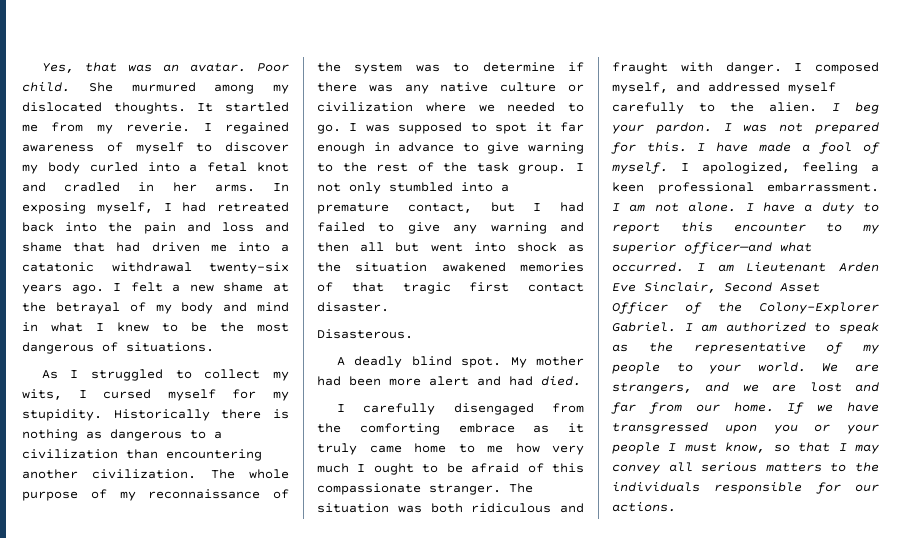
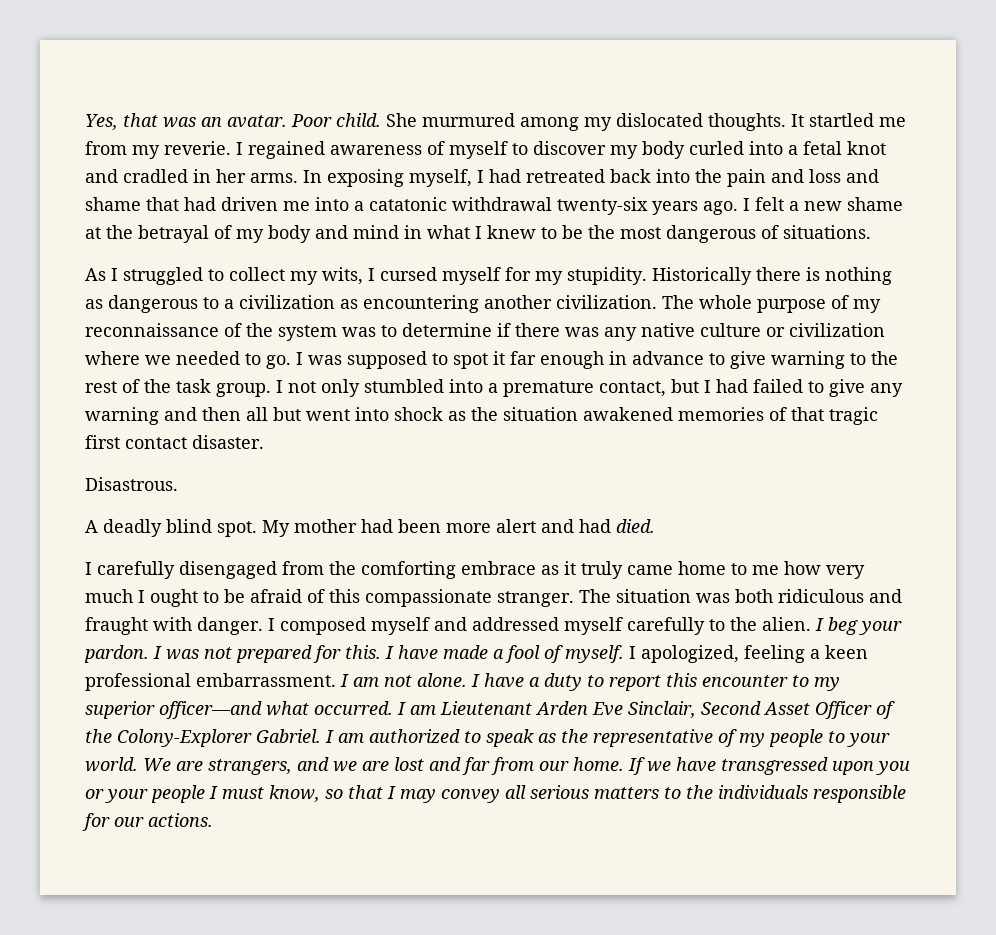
- Historically there is nothing as dangerous to a civilization than encountering another civilization.
+ Historically there is nothing as dangerous to a civilization as encountering another civilization.
- Disasterous.
+ Disastrous.
- I composed myself, and addressed myself carefully to the alien.
+ I composed myself and addressed myself carefully to the alien.

